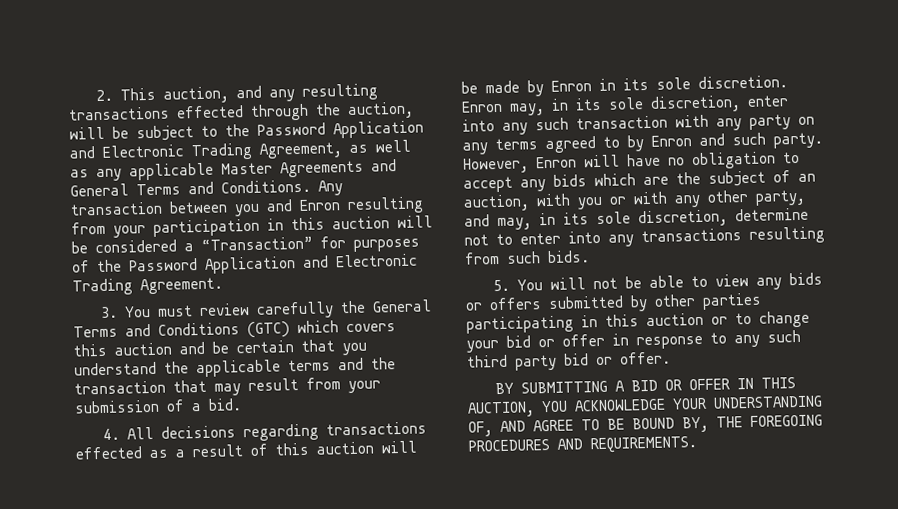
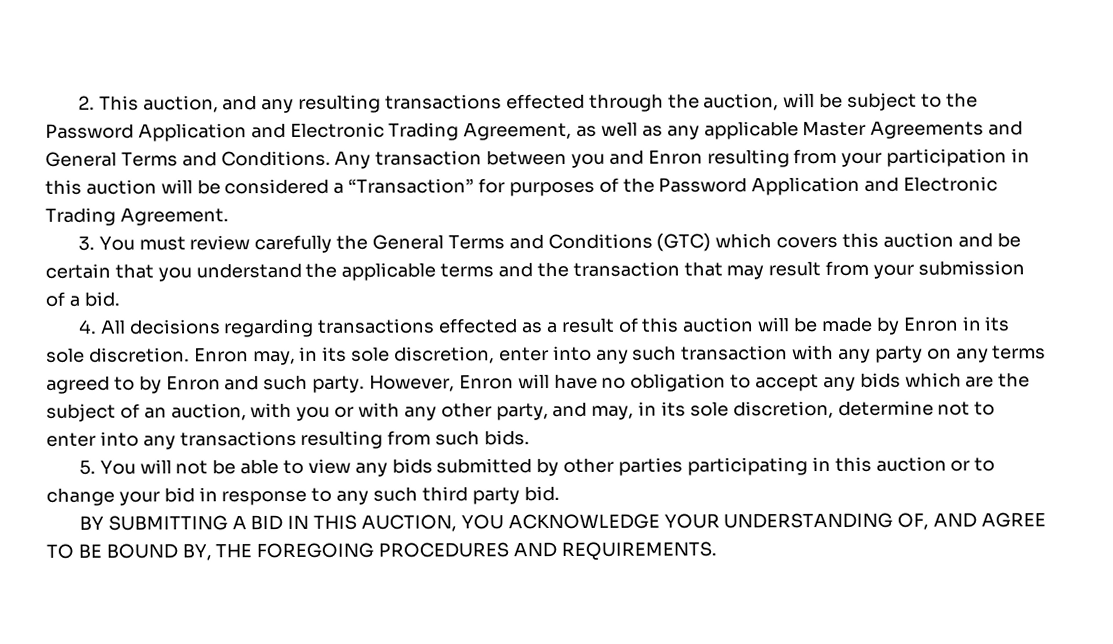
- 5. You will not be able to view any bids or offers submitted by other parties participating in this auction or to change your bid or offer in response to any such third party bid or offer.
+ 5. You will not be able to view any bids submitted by other parties participating in this auction or to change your bid in response to any such third party bid.
- BY SUBMITTING A BID OR OFFER IN THIS AUCTION, YOU ACKNOWLEDGE YOUR UNDERSTANDING OF, AND AGREE TO BE BOUND BY, THE FOREGOING PROCEDURES AND REQUIREMENTS.
+ BY SUBMITTING A BID IN THIS AUCTION, YOU ACKNOWLEDGE YOUR UNDERSTANDING OF, AND AGREE TO BE BOUND BY, THE FOREGOING PROCEDURES AND REQUIREMENTS.

